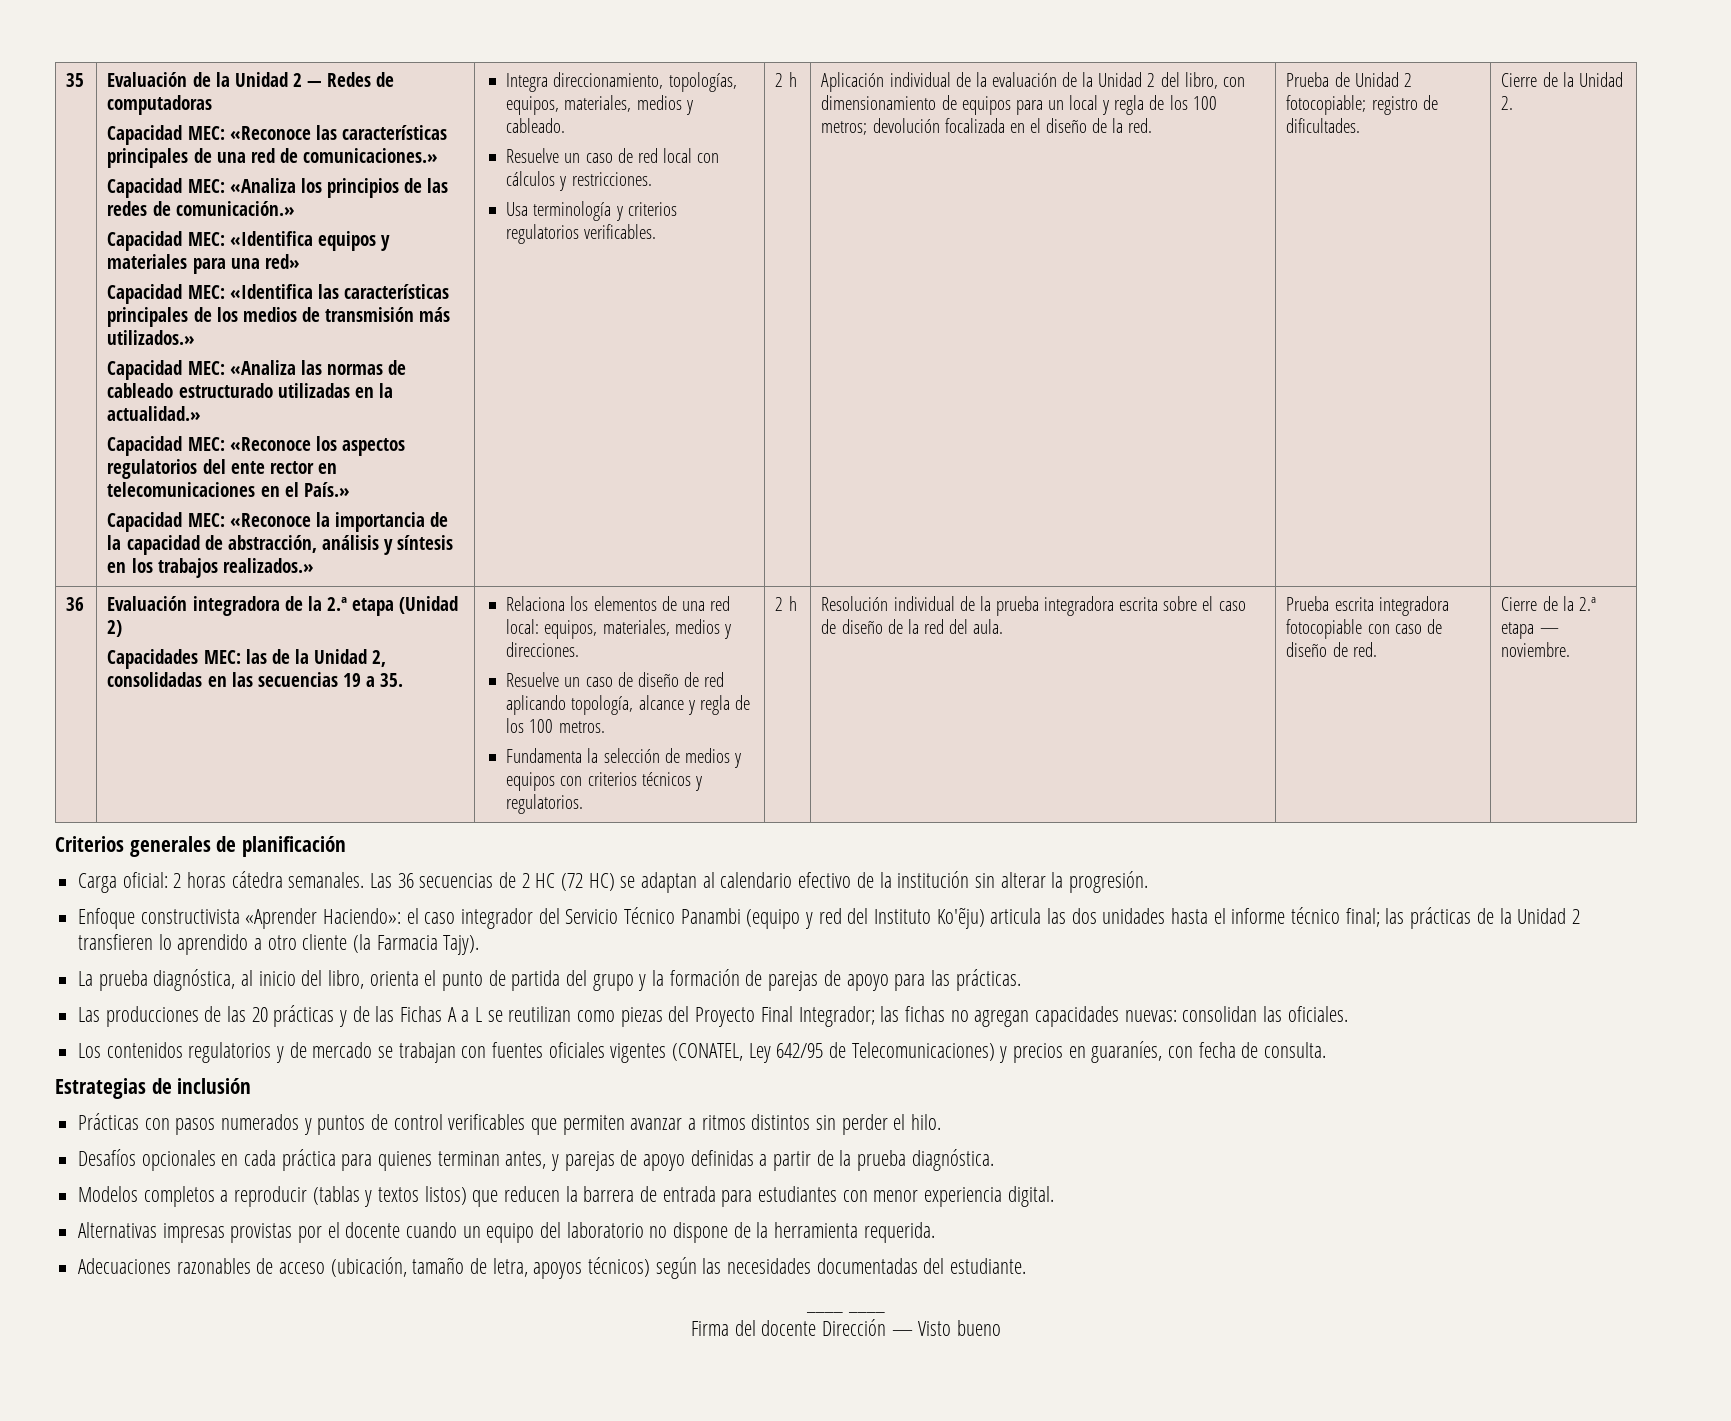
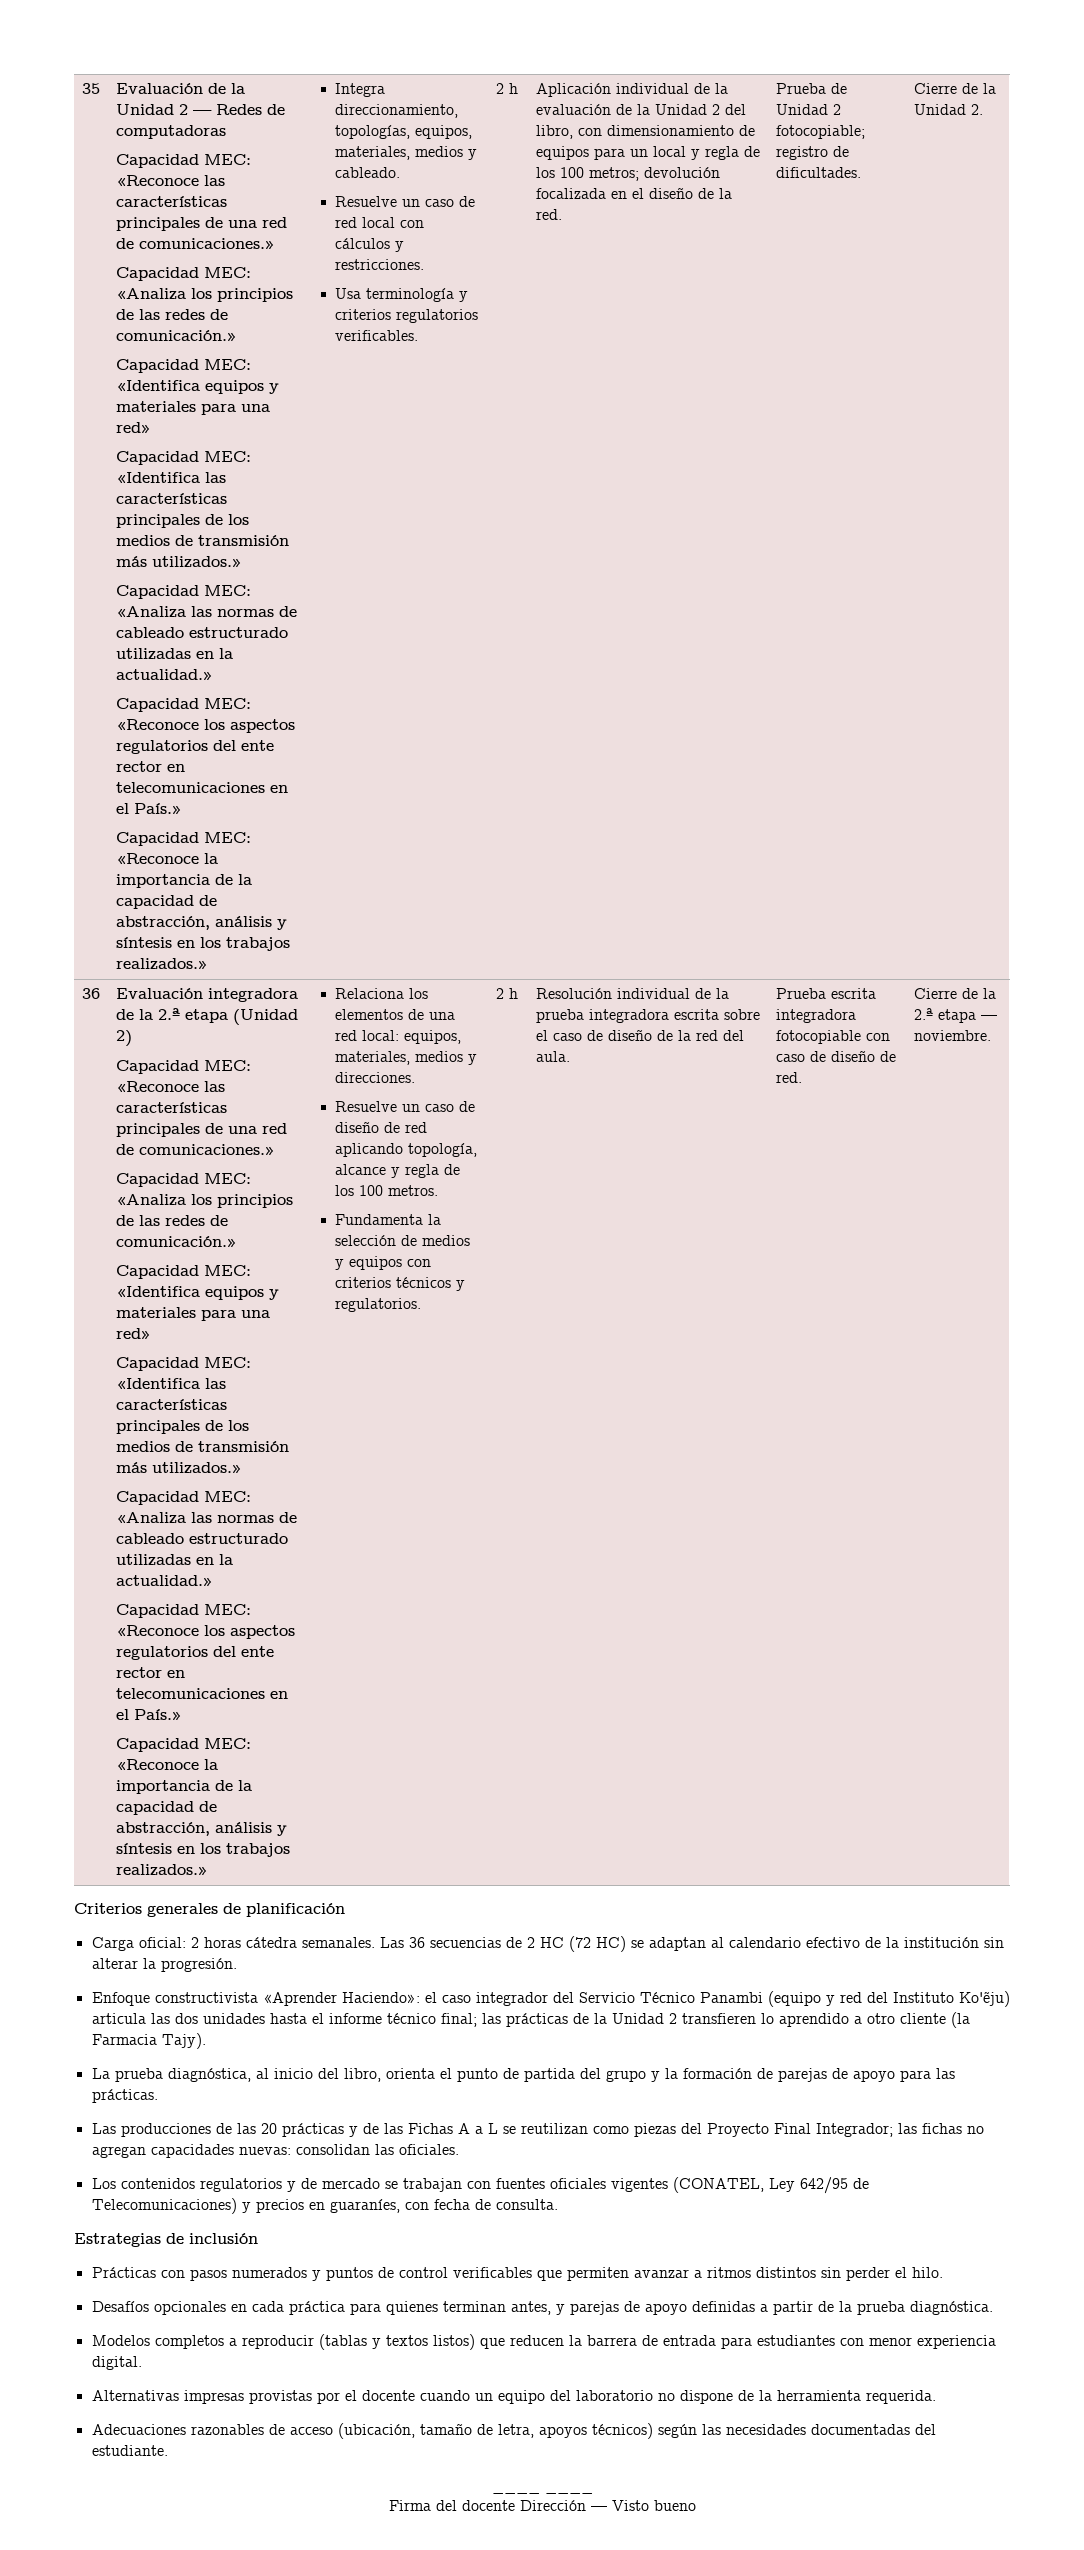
  Evaluación integradora de la 2.ª etapa (Unidad 2)
- Capacidades MEC: las de la Unidad 2, consolidadas en las secuencias 19 a 35.
+ Capacidad MEC: «Reconoce las características principales de una red de comunicaciones.»
+ Capacidad MEC: «Analiza los principios de las redes de comunicación.»
+ Capacidad MEC: «Identifica equipos y materiales para una red»
+ Capacidad MEC: «Identifica las características principales de los medios de transmisión más utilizados.»
+ Capacidad MEC: «Analiza las normas de cableado estructurado utilizadas en la actualidad.»
+ Capacidad MEC: «Reconoce los aspectos regulatorios del ente rector en telecomunicaciones en el País.»
+ Capacidad MEC: «Reconoce la importancia de la capacidad de abstracción, análisis y síntesis en los trabajos realizados.»

